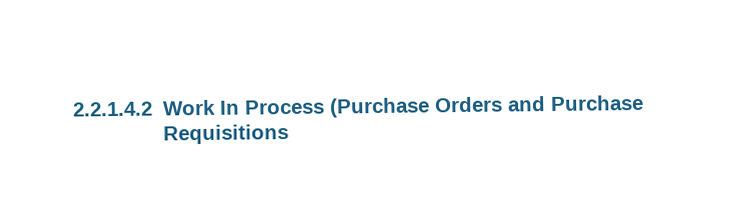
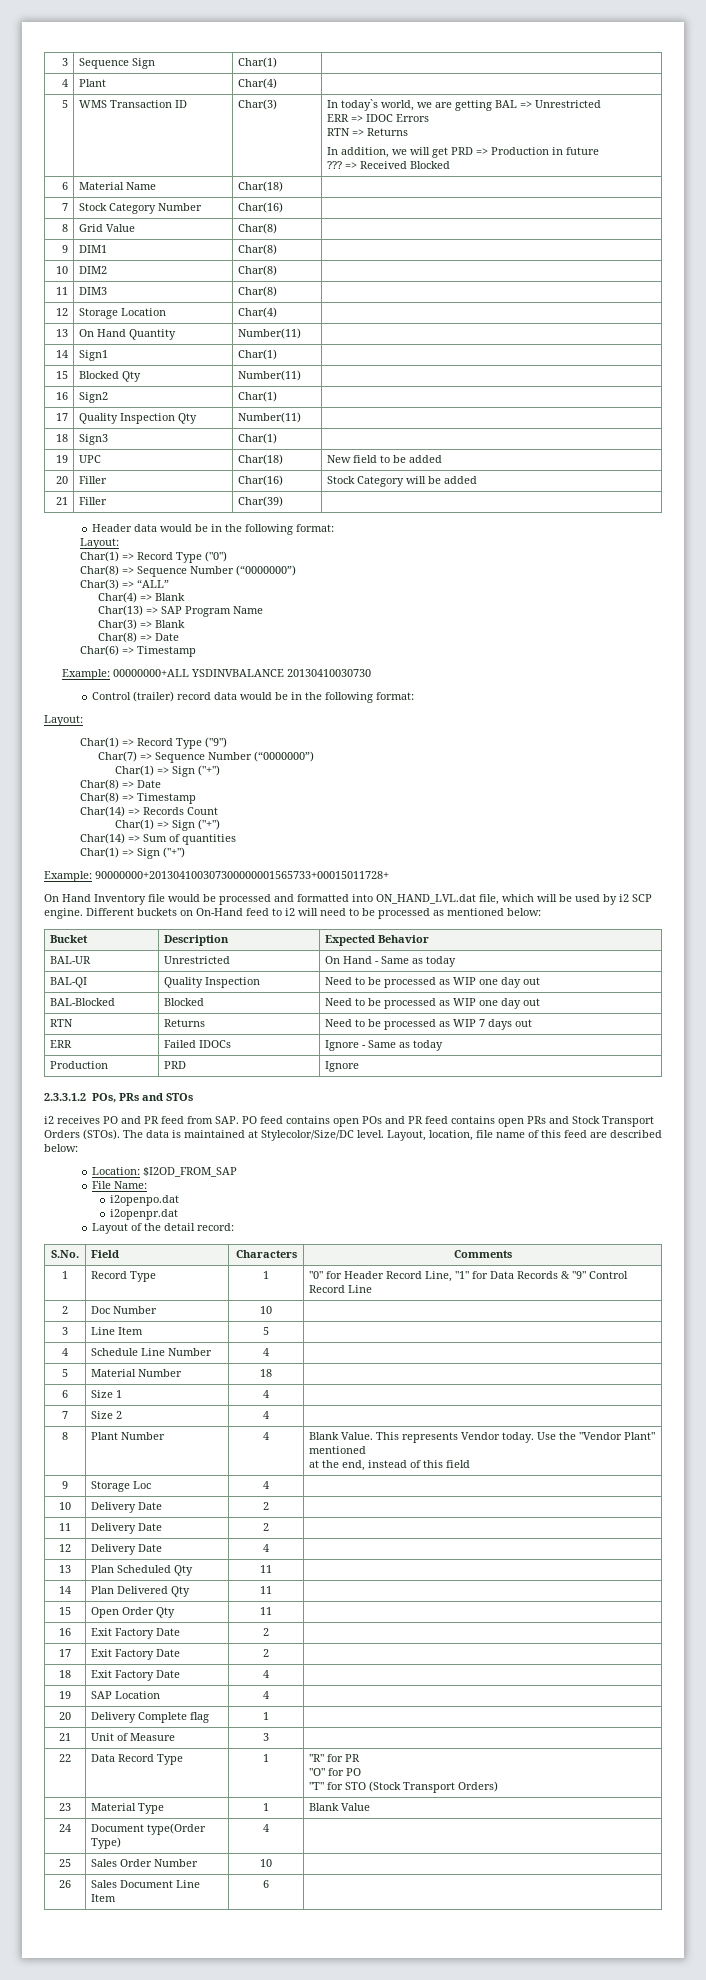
- 2.2.1.4.2 Work In Process (Purchase Orders and Purchase Requisitions
+ 3 | Sequence Sign | Char(1) |
+ 4 | Plant | Char(4) |
+ 5 | WMS Transaction ID | Char(3) | In today`s world, we are getting BAL => Unrestricted
+ ERR => IDOC Errors
+ RTN => Returns
+ In addition, we will get PRD => Production in future
+ ??? => Received Blocked
+ 6 | Material Name | Char(18) |
+ 7 | Stock Category Number | Char(16) |
+ 8 | Grid Value | Char(8) |
+ 9 | DIM1 | Char(8) |
+ 10 | DIM2 | Char(8) |
+ 11 | DIM3 | Char(8) |
+ 12 | Storage Location | Char(4) |
+ 13 | On Hand Quantity | Number(11) |
+ 14 | Sign1 | Char(1) |
+ 15 | Blocked Qty | Number(11) |
+ 16 | Sign2 | Char(1) |
+ 17 | Quality Inspection Qty | Number(11) |
+ 18 | Sign3 | Char(1) |
+ 19 | UPC | Char(18) | New field to be added
+ 20 | Filler | Char(16) | Stock Category will be added
+ 21 | Filler | Char(39) |
+ Header data would be in the following format:
+ Layout:
+ Char(1) => Record Type ("0")
+ Char(8) => Sequence Number (“0000000”)
+ Char(3) => “ALL”
+ Char(4) => Blank
+ Char(13) => SAP Program Name
+ Char(3) => Blank
+ Char(8) => Date
+ Char(6) => Timestamp
+ Example: 00000000+ALL YSDINVBALANCE 20130410030730
+ Control (trailer) record data would be in the following format:
+ Layout:
+ Char(1) => Record Type ("9")
+ Char(7) => Sequence Number (“0000000”)
+ Char(1) => Sign ("+")
+ Char(8) => Date
+ Char(8) => Timestamp
+ Char(14) => Records Count
+ Char(1) => Sign ("+")
+ Char(14) => Sum of quantities
+ Char(1) => Sign ("+")
+ Example: 90000000+201304100307300000001565733+00015011728+
+ On Hand Inventory file would be processed and formatted into ON_HAND_LVL.dat file, which will be used by i2 SCP engine. Different buckets on On-Hand feed to i2 will need to be processed as mentioned below:
+ Bucket | Description | Expected Behavior
+ BAL-UR | Unrestricted | On Hand - Same as today
+ BAL-QI | Quality Inspection | Need to be processed as WIP one day out
+ BAL-Blocked | Blocked | Need to be processed as WIP one day out
+ RTN | Returns | Need to be processed as WIP 7 days out
+ ERR | Failed IDOCs | Ignore - Same as today
+ Production | PRD | Ignore
+ 2.3.3.1.2 POs, PRs and STOs
+ i2 receives PO and PR feed from SAP. PO feed contains open POs and PR feed contains open PRs and Stock Transport Orders (STOs). The data is maintained at Stylecolor/Size/DC level. Layout, location, file name of this feed are described below:
+ Location: $I2OD_FROM_SAP
+ File Name:
+ i2openpo.dat
+ i2openpr.dat
+ Layout of the detail record:
+ S.No. | Field | Characters | Comments
+ 1 | Record Type | 1 | "0" for Header Record Line, "1" for Data Records & "9" Control Record Line
+ 2 | Doc Number | 10 |
+ 3 | Line Item | 5 |
+ 4 | Schedule Line Number | 4 |
+ 5 | Material Number | 18 |
+ 6 | Size 1 | 4 |
+ 7 | Size 2 | 4 |
+ 8 | Plant Number | 4 | Blank Value. This represents Vendor today. Use the "Vendor Plant" mentioned
+ at the end, instead of this field
+ 9 | Storage Loc | 4 |
+ 10 | Delivery Date | 2 |
+ 11 | Delivery Date | 2 |
+ 12 | Delivery Date | 4 |
+ 13 | Plan Scheduled Qty | 11 |
+ 14 | Plan Delivered Qty | 11 |
+ 15 | Open Order Qty | 11 |
+ 16 | Exit Factory Date | 2 |
+ 17 | Exit Factory Date | 2 |
+ 18 | Exit Factory Date | 4 |
+ 19 | SAP Location | 4 |
+ 20 | Delivery Complete flag | 1 |
+ 21 | Unit of Measure | 3 |
+ 22 | Data Record Type | 1 | "R" for PR
+ "O" for PO
+ "T" for STO (Stock Transport Orders)
+ 23 | Material Type | 1 | Blank Value
+ 24 | Document type(Order Type) | 4 |
+ 25 | Sales Order Number | 10 |
+ 26 | Sales Document Line Item | 6 |

